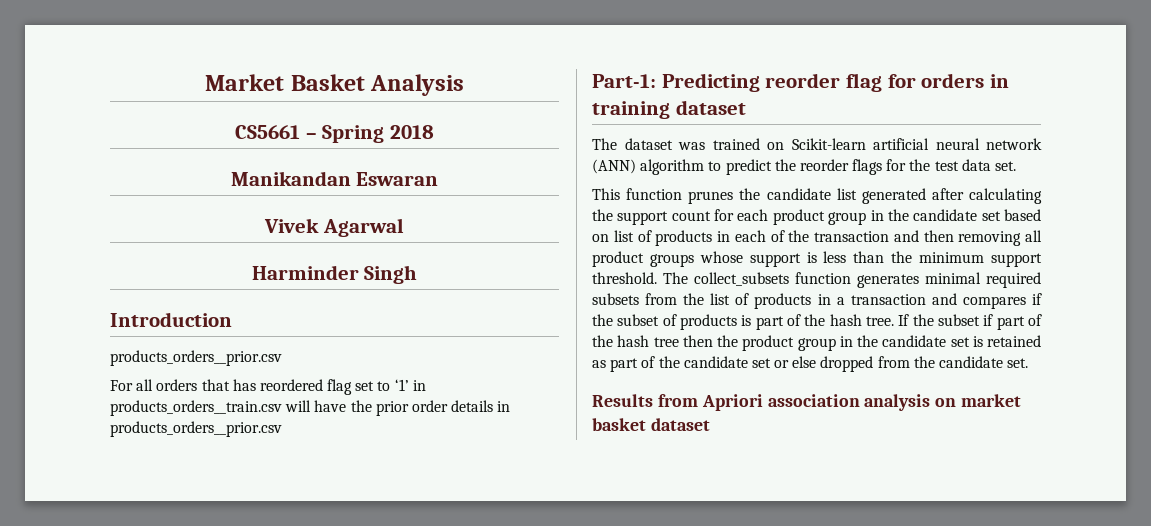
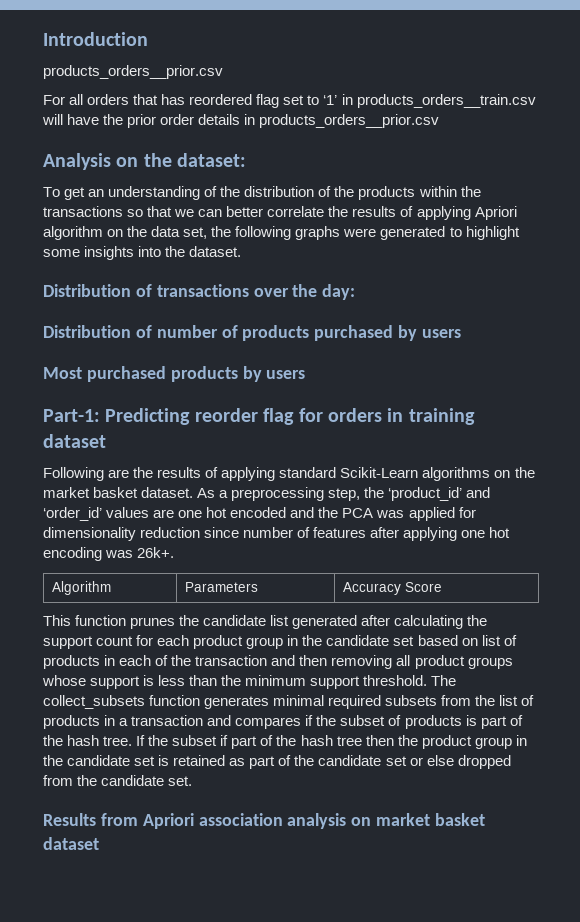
- Market Basket Analysis
- CS5661 – Spring 2018
- Manikandan Eswaran
- Vivek Agarwal
- Harminder Singh
+ Analysis on the dataset:
+ To get an understanding of the distribution of the products within the transactions so that we can better correlate the results of applying Apriori algorithm on the data set, the following graphs were generated to highlight some insights into the dataset.
+ Distribution of transactions over the day:
+ Distribution of number of products purchased by users
+ Most purchased products by users
- The dataset was trained on Scikit-learn artificial neural network (ANN) algorithm to predict the reorder flags for the test data set.
+ Following are the results of applying standard Scikit-Learn algorithms on the market basket dataset. As a preprocessing step, the ‘product_id’ and ‘order_id’ values are one hot encoded and the PCA was applied for dimensionality reduction since number of features after applying one hot encoding was 26k+.
+ Algorithm | Parameters | Accuracy Score

